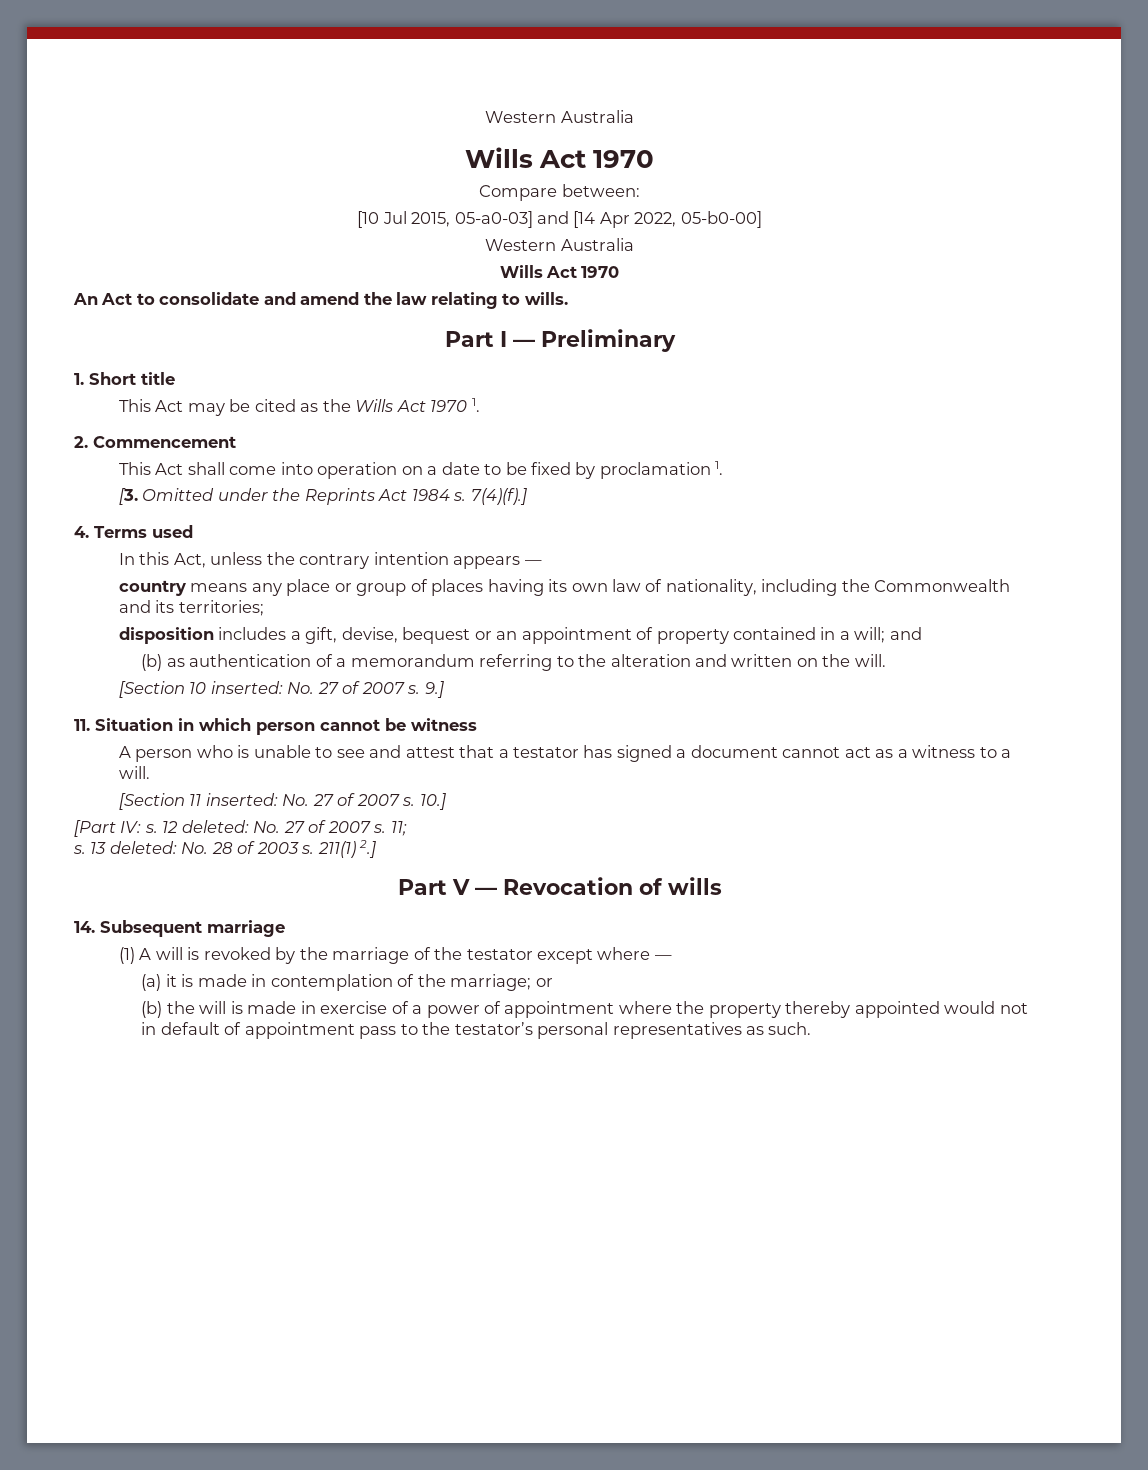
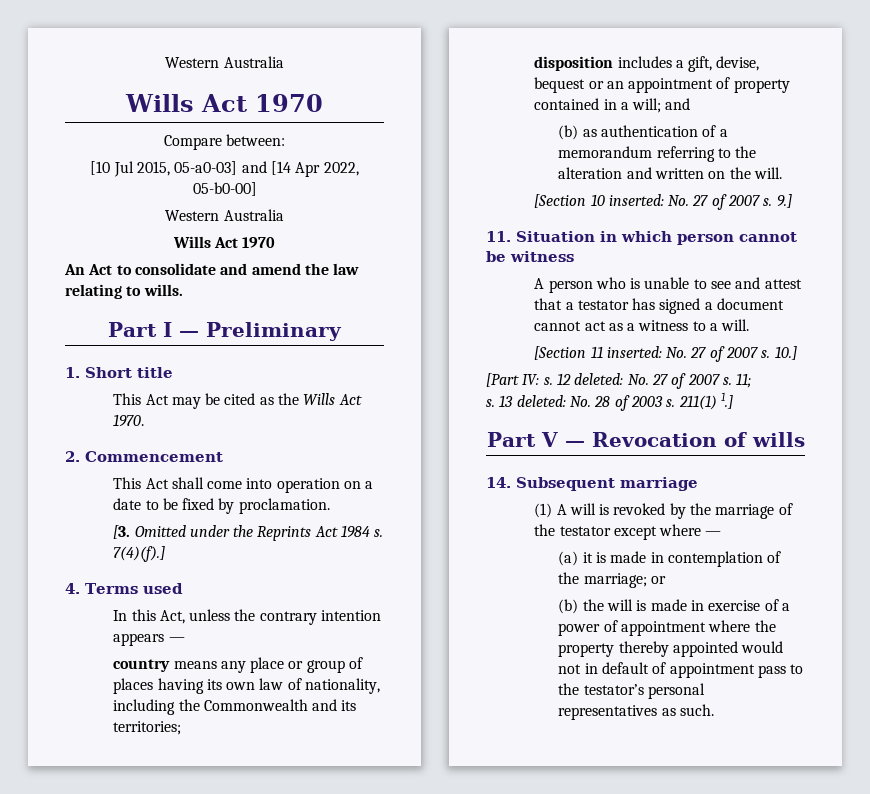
- This Act may be cited as the Wills Act 1970 1.
+ This Act may be cited as the Wills Act 1970.
- This Act shall come into operation on a date to be fixed by proclamation 1.
+ This Act shall come into operation on a date to be fixed by proclamation.
- 211(1) 2.]
+ 211(1) 1.]

